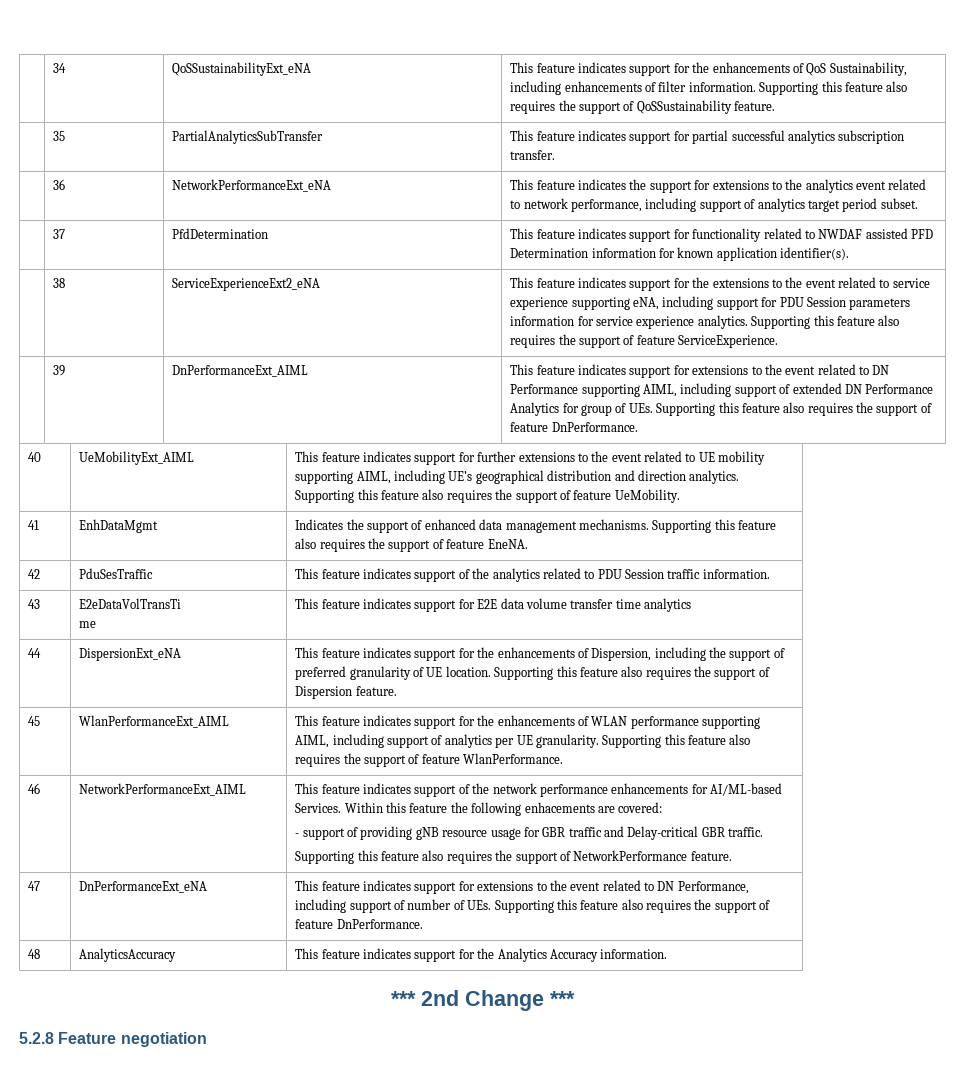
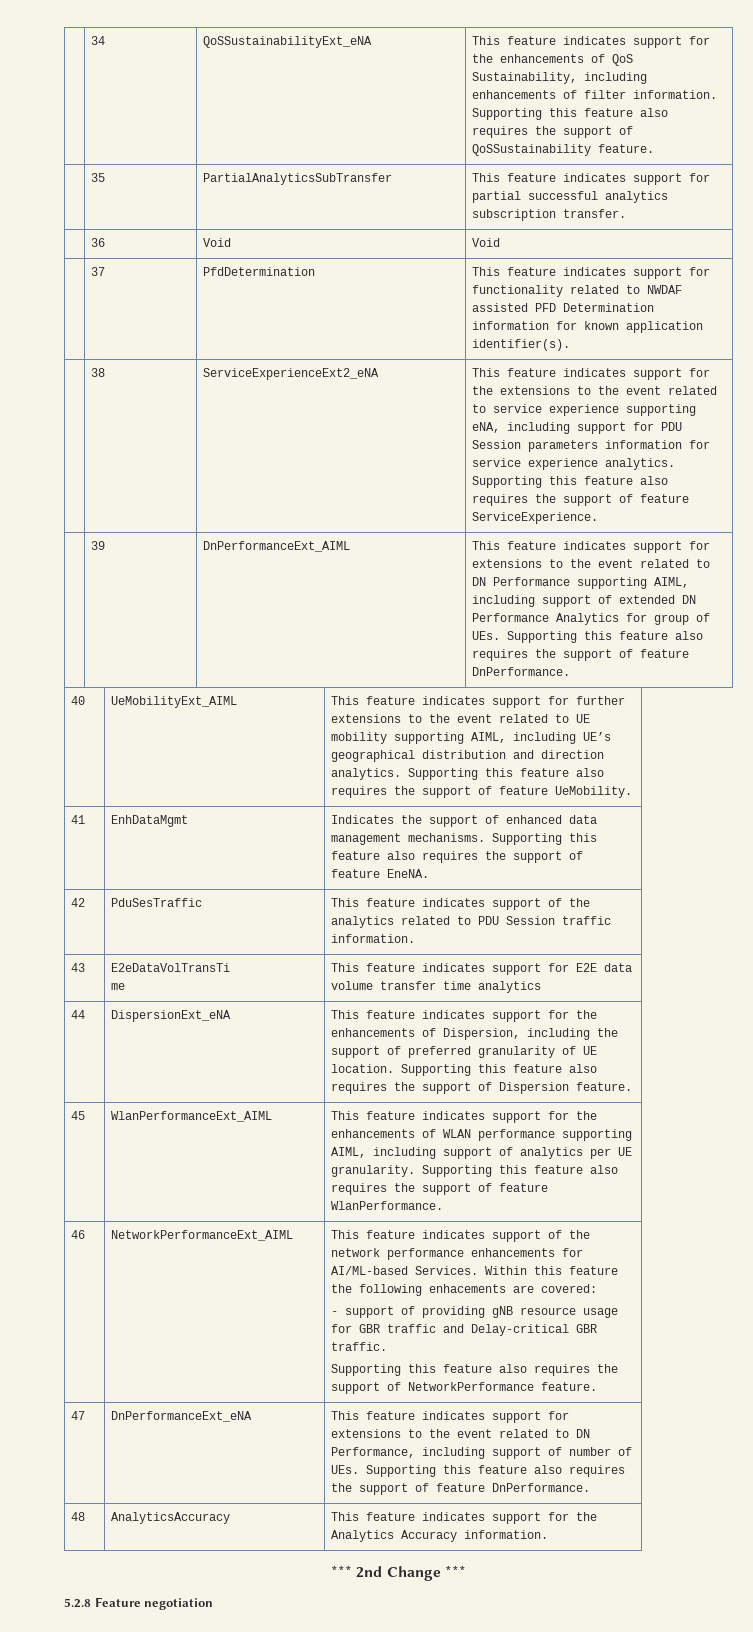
- | 36 | NetworkPerformanceExt_eNA | This feature indicates the support for extensions to the analytics event related to network performance, including support of analytics target period subset.
+ | 36 | Void | Void

